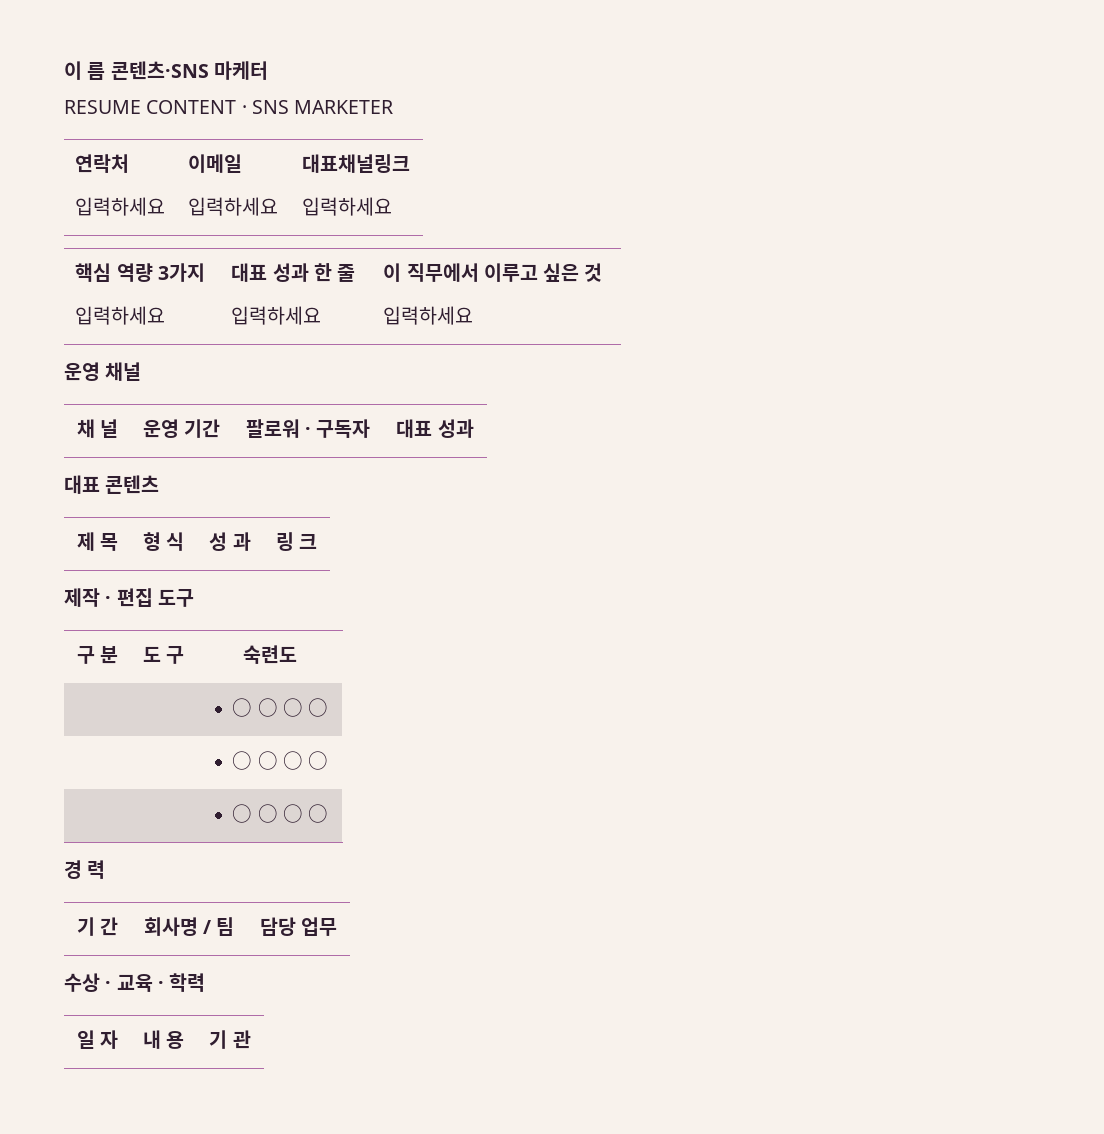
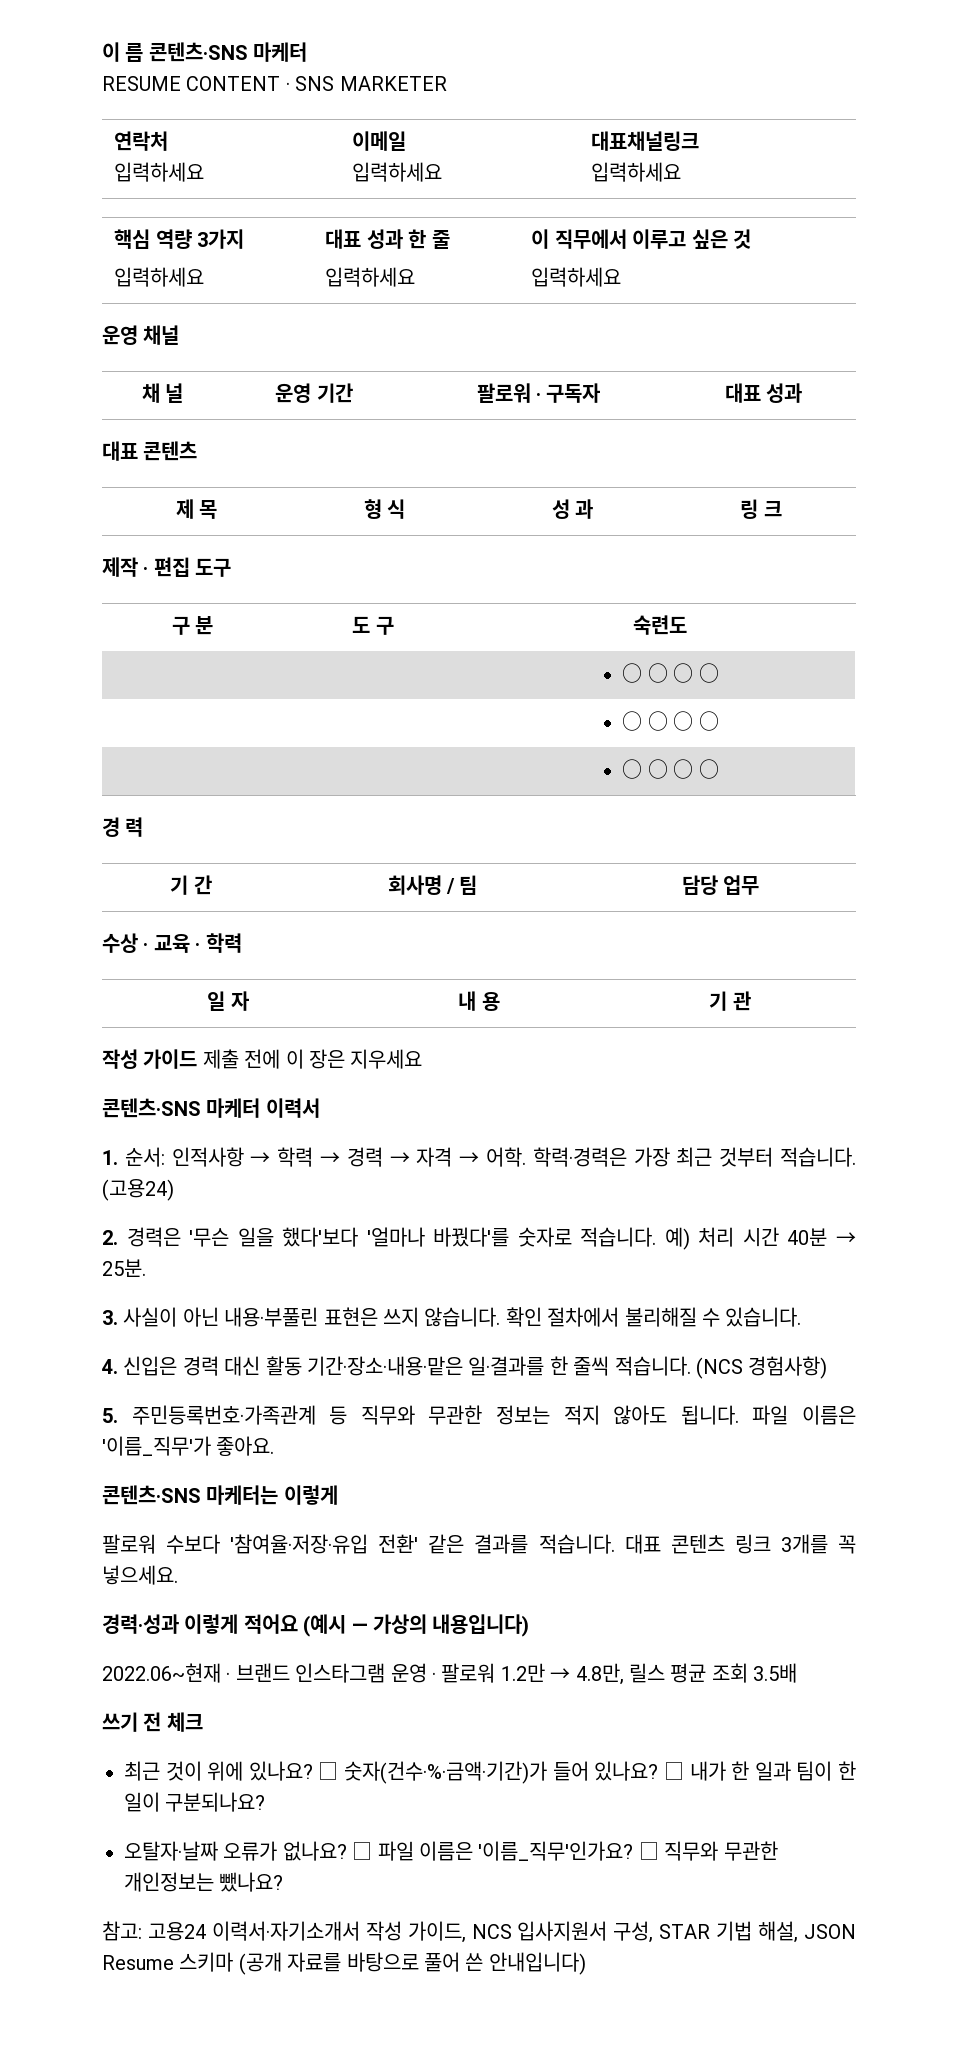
+ 작성 가이드 제출 전에 이 장은 지우세요
+ 콘텐츠·SNS 마케터 이력서
+ 1. 순서: 인적사항 → 학력 → 경력 → 자격 → 어학. 학력·경력은 가장 최근 것부터 적습니다. (고용24)
+ 2. 경력은 '무슨 일을 했다'보다 '얼마나 바꿨다'를 숫자로 적습니다. 예) 처리 시간 40분 → 25분.
+ 3. 사실이 아닌 내용·부풀린 표현은 쓰지 않습니다. 확인 절차에서 불리해질 수 있습니다.
+ 4. 신입은 경력 대신 활동 기간·장소·내용·맡은 일·결과를 한 줄씩 적습니다. (NCS 경험사항)
+ 5. 주민등록번호·가족관계 등 직무와 무관한 정보는 적지 않아도 됩니다. 파일 이름은 '이름_직무'가 좋아요.
+ 콘텐츠·SNS 마케터는 이렇게
+ 팔로워 수보다 '참여율·저장·유입 전환' 같은 결과를 적습니다. 대표 콘텐츠 링크 3개를 꼭 넣으세요.
+ 경력·성과 이렇게 적어요 (예시 — 가상의 내용입니다)
+ 2022.06~현재 · 브랜드 인스타그램 운영 · 팔로워 1.2만 → 4.8만, 릴스 평균 조회 3.5배
+ 쓰기 전 체크
+ 최근 것이 위에 있나요? □ 숫자(건수·%·금액·기간)가 들어 있나요? □ 내가 한 일과 팀이 한 일이 구분되나요?
+ 오탈자·날짜 오류가 없나요? □ 파일 이름은 '이름_직무'인가요? □ 직무와 무관한 개인정보는 뺐나요?
+ 참고: 고용24 이력서·자기소개서 작성 가이드, NCS 입사지원서 구성, STAR 기법 해설, JSON Resume 스키마 (공개 자료를 바탕으로 풀어 쓴 안내입니다)

